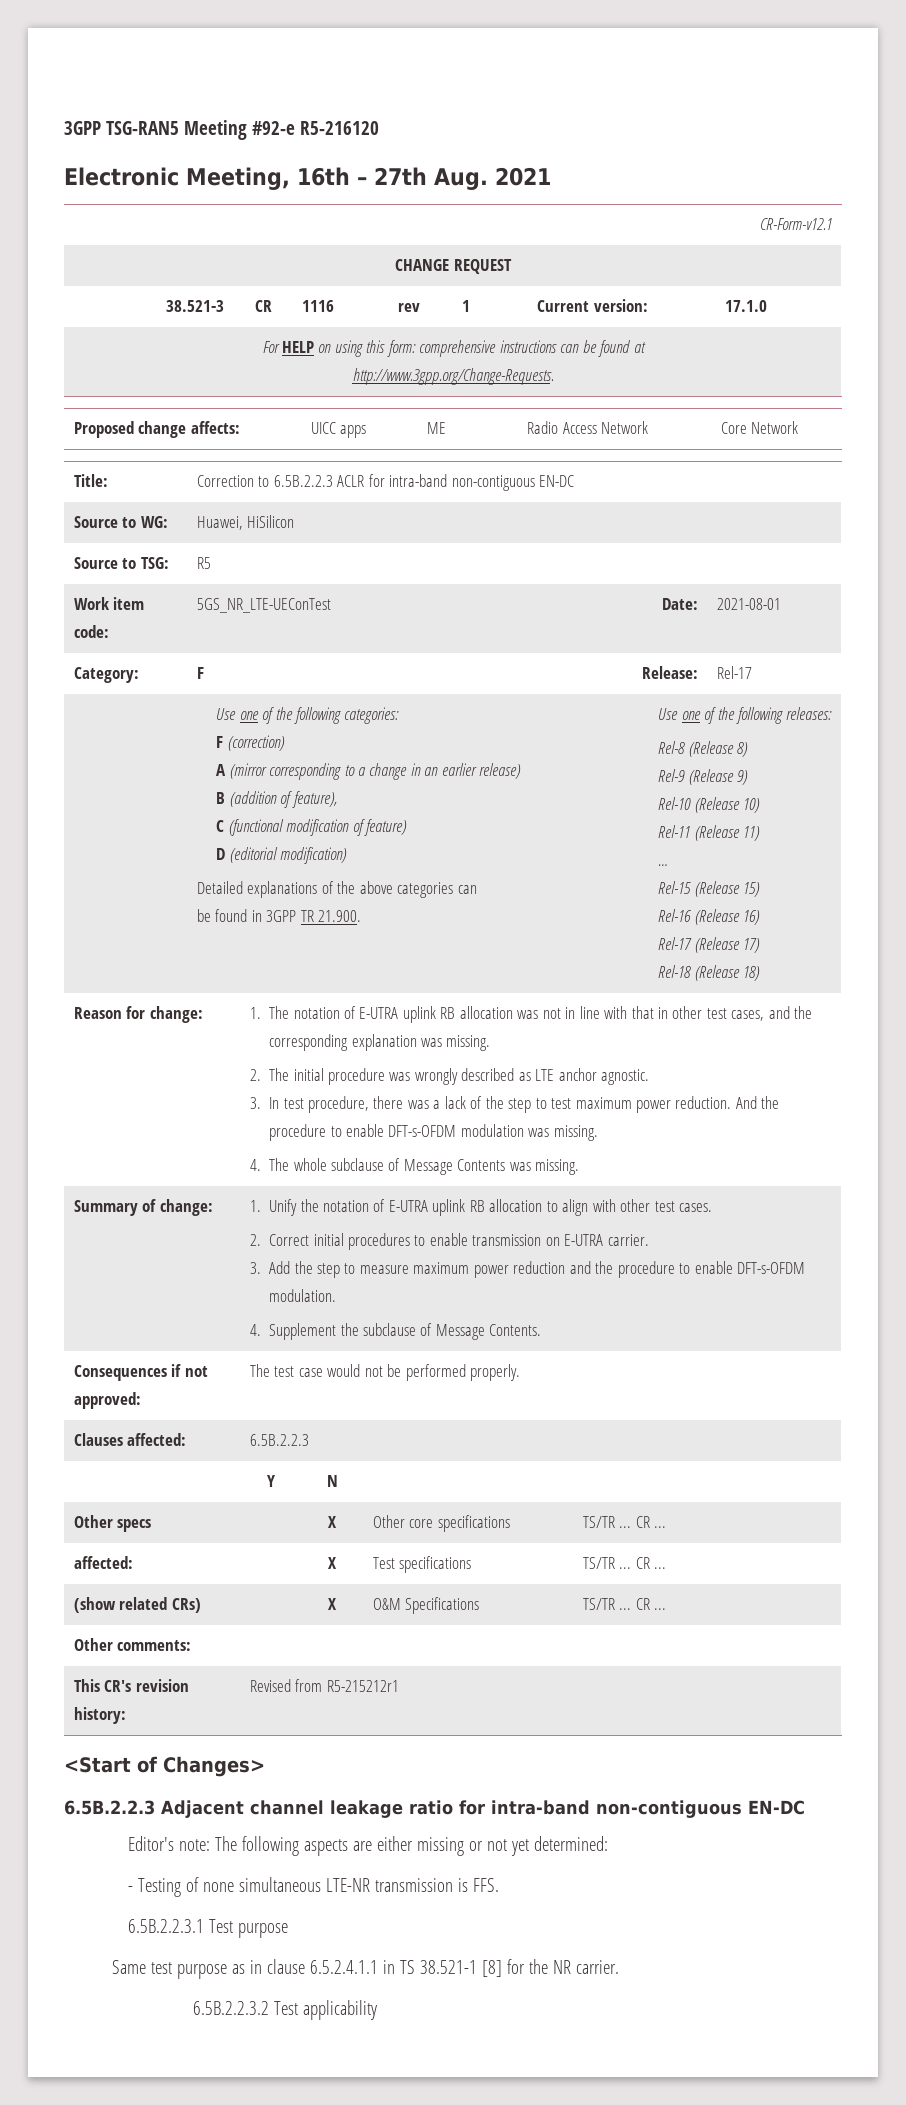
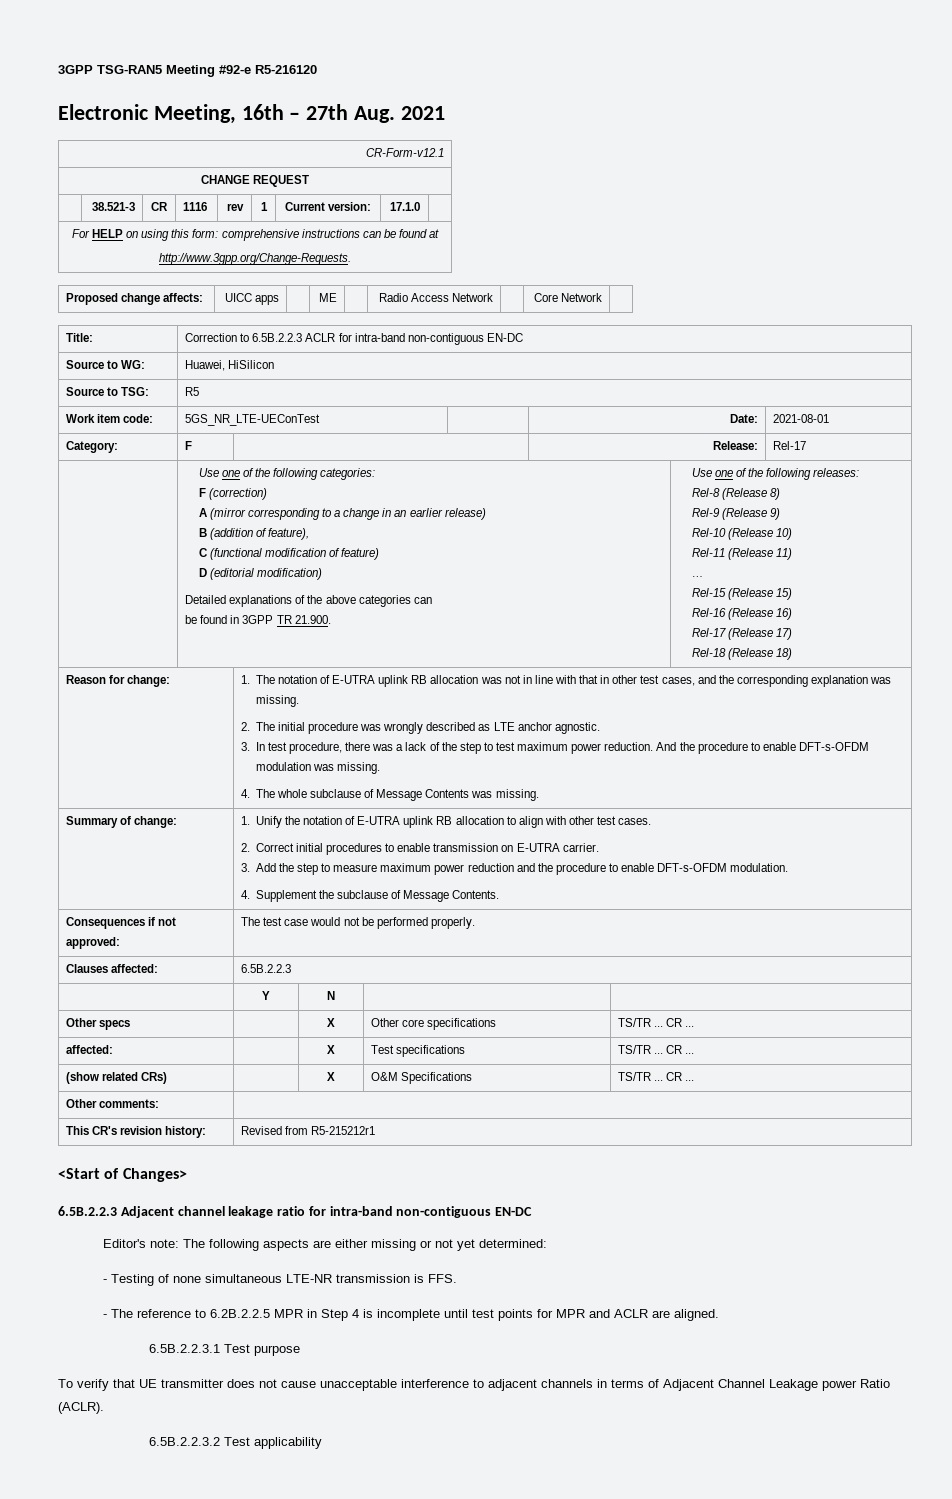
+ - The reference to 6.2B.2.2.5 MPR in Step 4 is incomplete until test points for MPR and ACLR are aligned.
  6.5B.2.2.3.1 Test purpose
- Same test purpose as in clause 6.5.2.4.1.1 in TS 38.521-1 [8] for the NR carrier.
+ To verify that UE transmitter does not cause unacceptable interference to adjacent channels in terms of Adjacent Channel Leakage power Ratio (ACLR).

